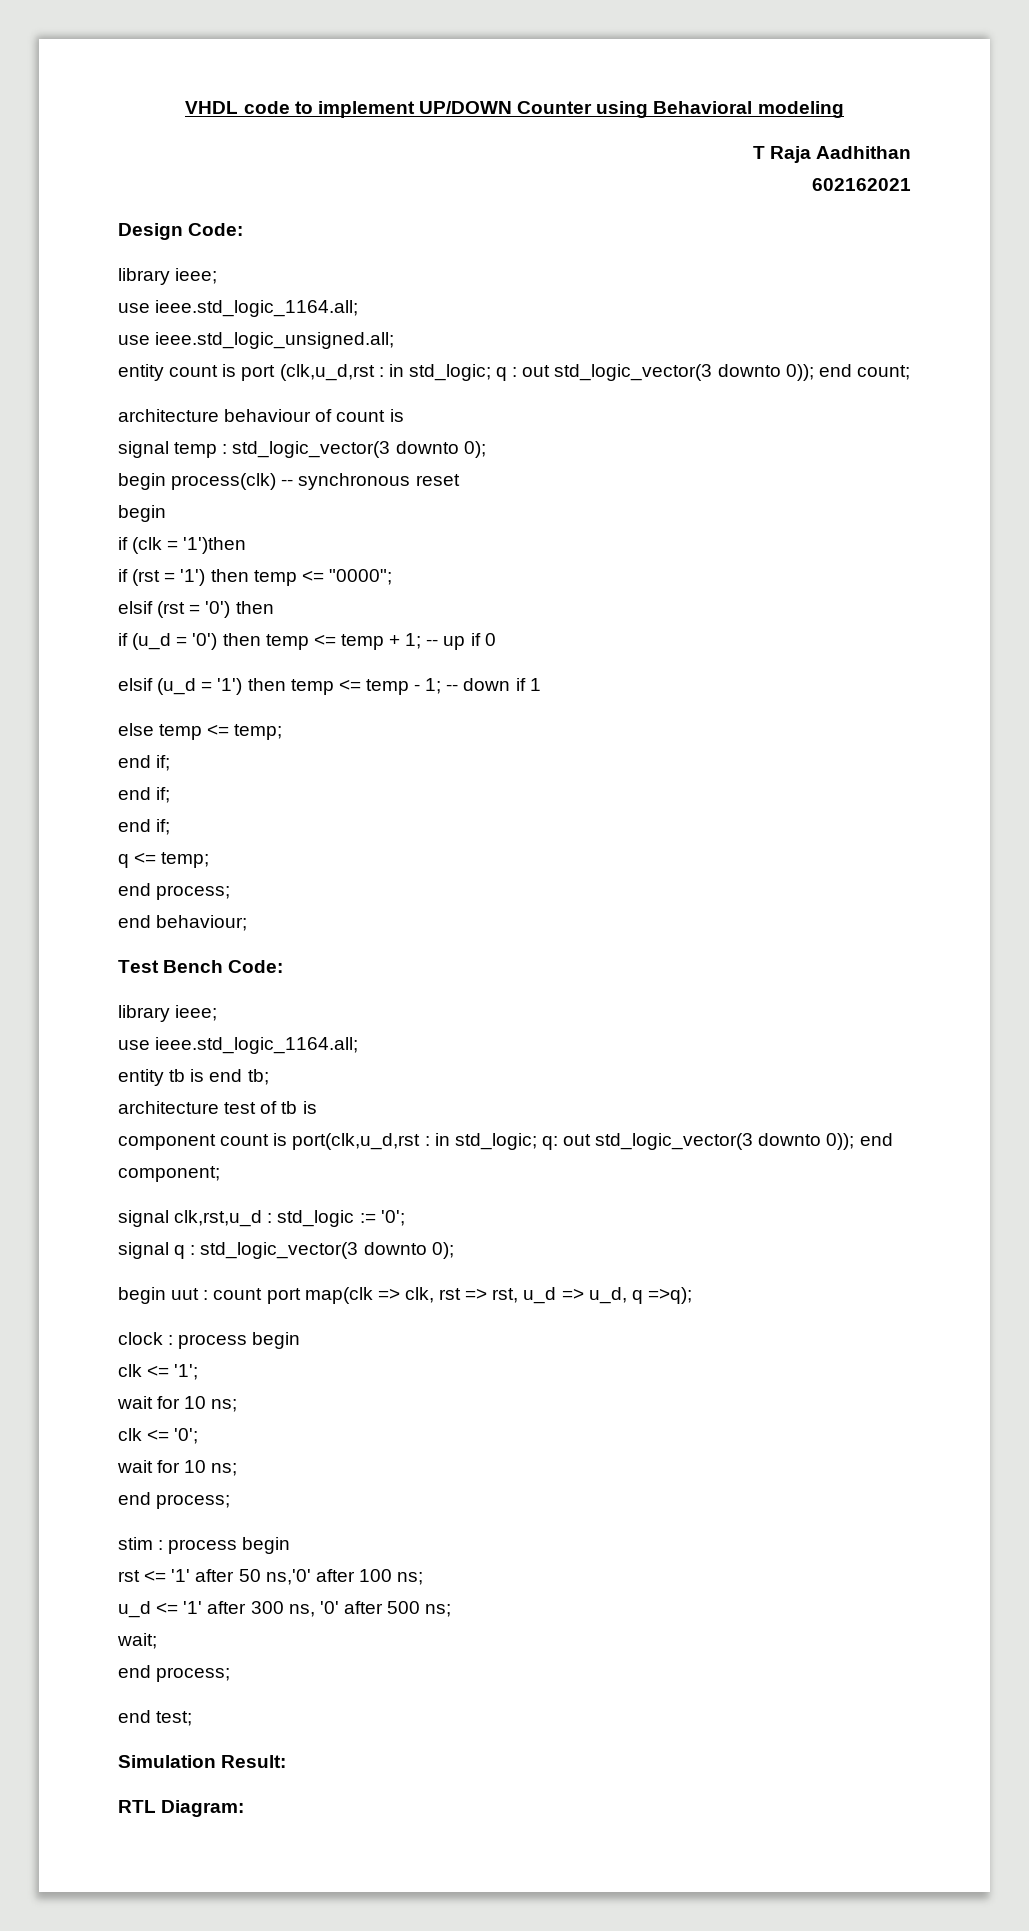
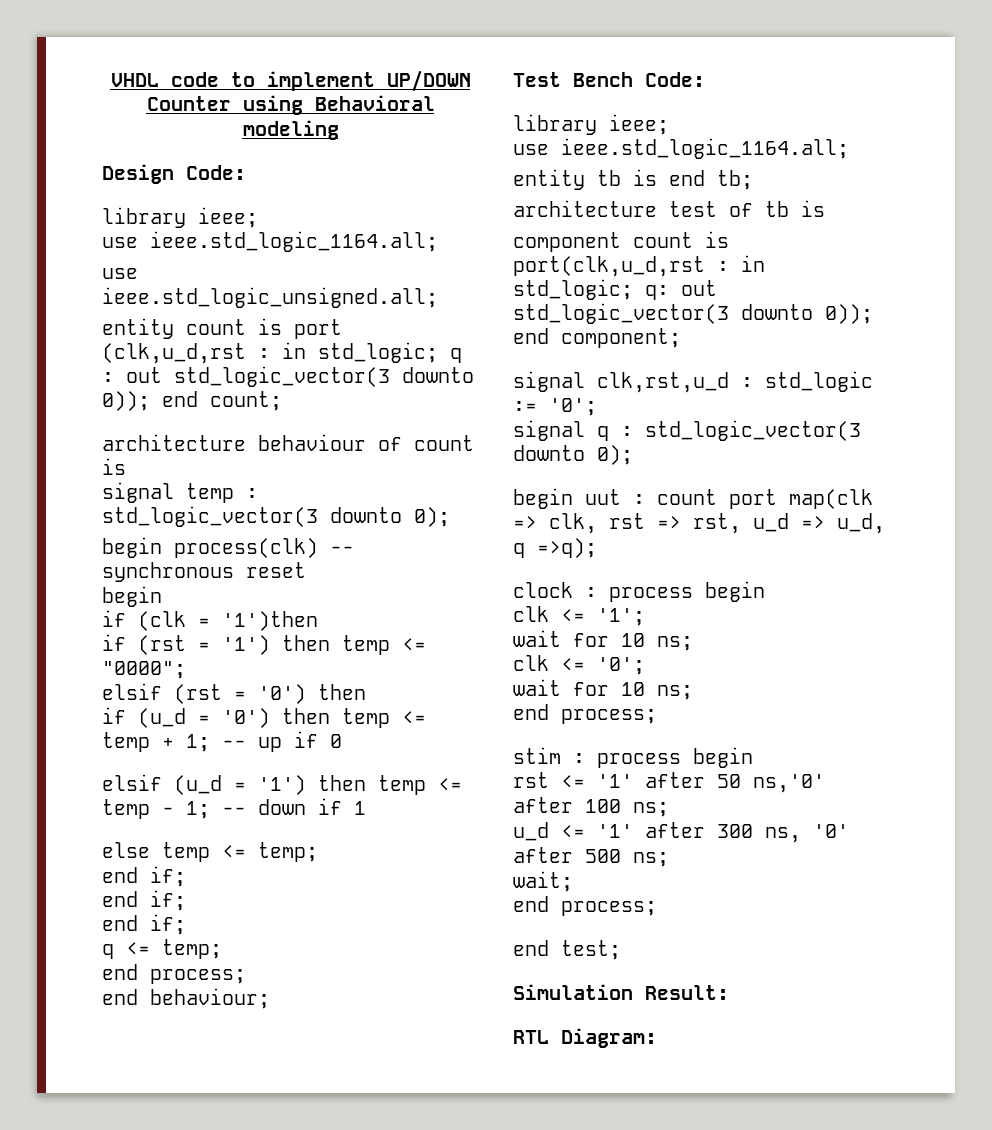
- T Raja Aadhithan
- 602162021

